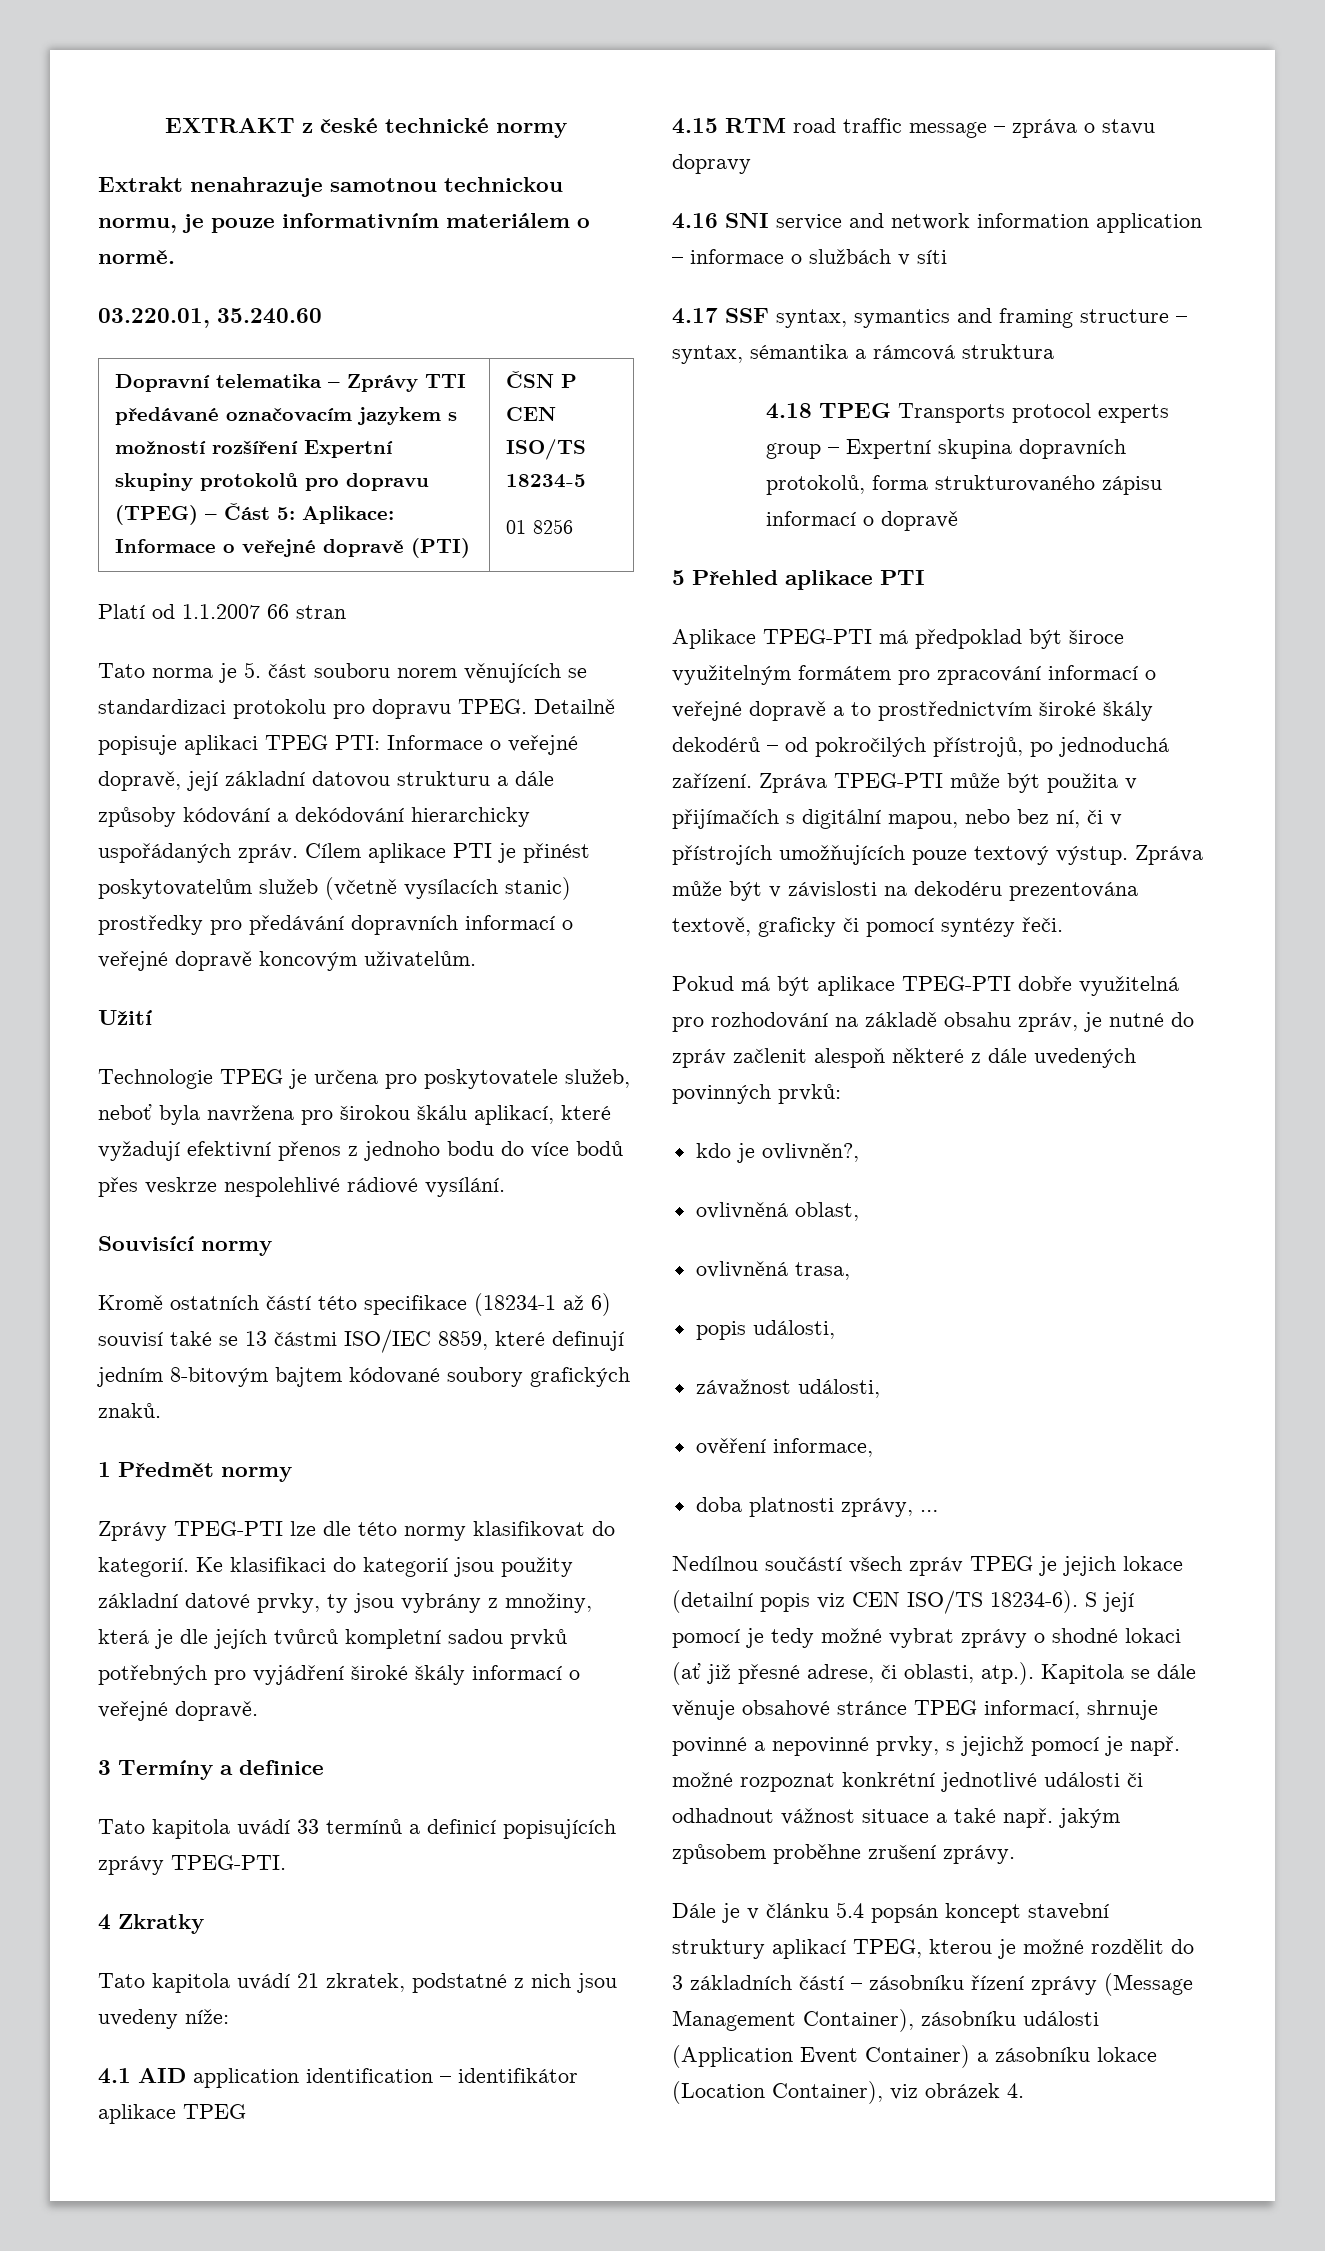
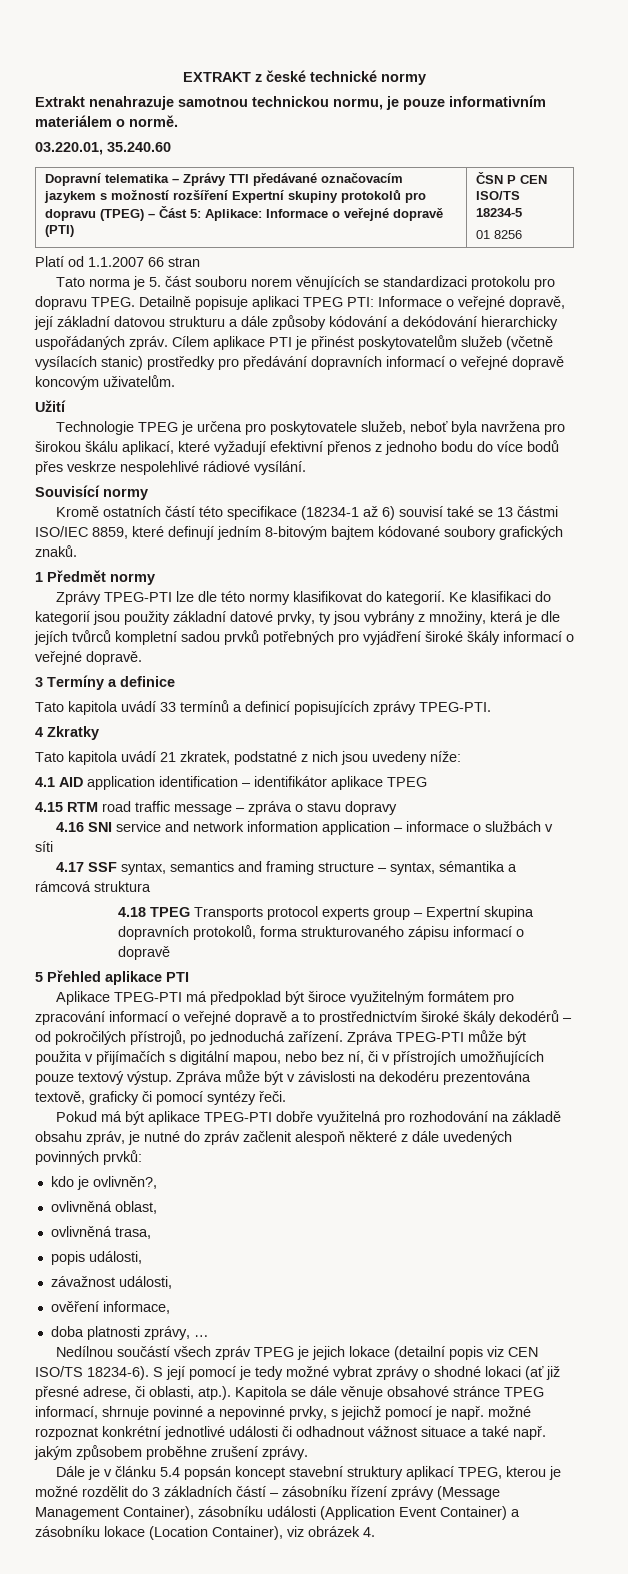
- 4.17 SSF syntax, symantics and framing structure – syntax, sémantika a rámcová struktura
+ 4.17 SSF syntax, semantics and framing structure – syntax, sémantika a rámcová struktura

